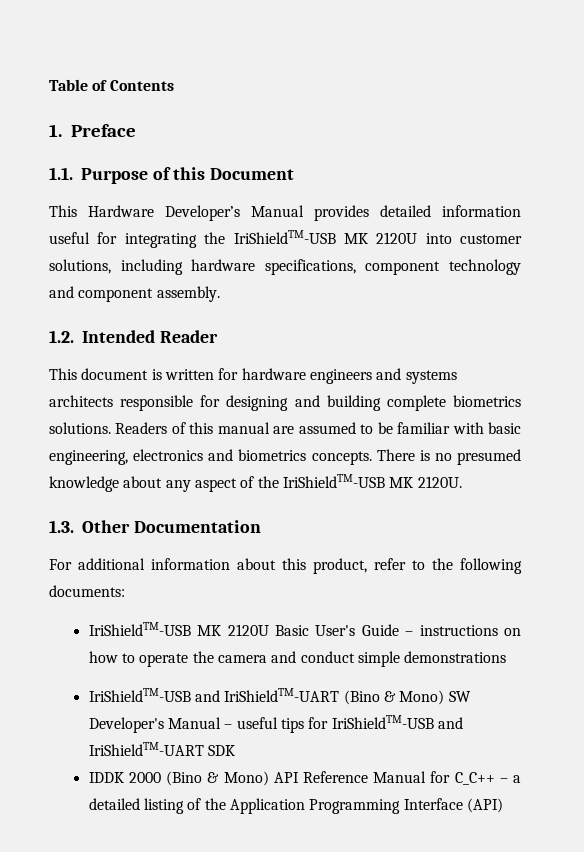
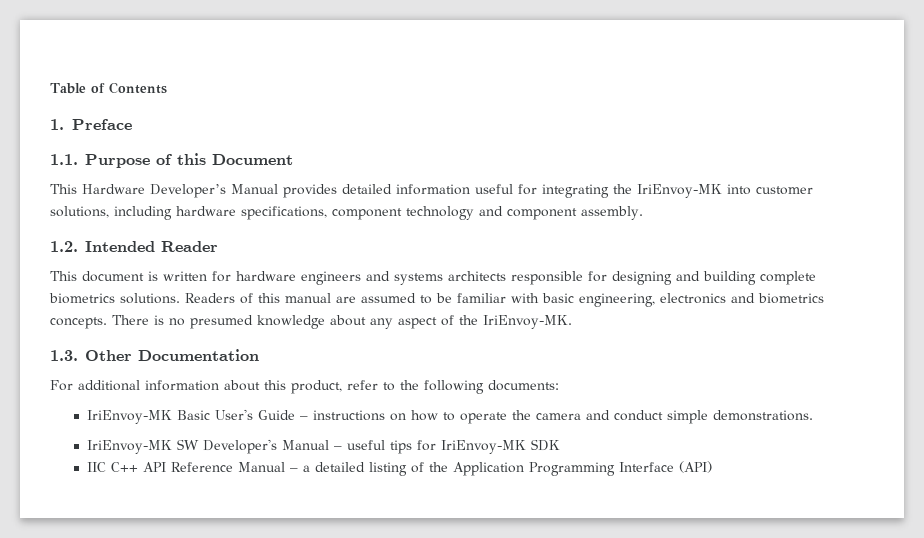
- This Hardware Developer’s Manual provides detailed information useful for integrating the IriShieldTM-USB MK 2120U into customer solutions, including hardware specifications, component technology and component assembly.
+ This Hardware Developer’s Manual provides detailed information useful for integrating the IriEnvoy-MK into customer solutions, including hardware specifications, component technology and component assembly.
- There is no presumed knowledge about any aspect of the IriShieldTM-USB MK 2120U.
+ There is no presumed knowledge about any aspect of the IriEnvoy-MK.
- IriShieldTM-USB MK 2120U Basic User's Guide – instructions on how to operate the camera and conduct simple demonstrations
- IriShieldTM-USB and IriShieldTM-UART (Bino & Mono) SW Developer's Manual – useful tips for IriShieldTM-USB and IriShieldTM-UART SDK
- IDDK 2000 (Bino & Mono) API Reference Manual for C_C++ – a detailed listing of the Application Programming Interface (API)
+ IriEnvoy-MK Basic User's Guide – instructions on how to operate the camera and conduct simple demonstrations.
+ IriEnvoy-MK SW Developer's Manual – useful tips for IriEnvoy-MK SDK
+ IIC C++ API Reference Manual – a detailed listing of the Application Programming Interface (API)

